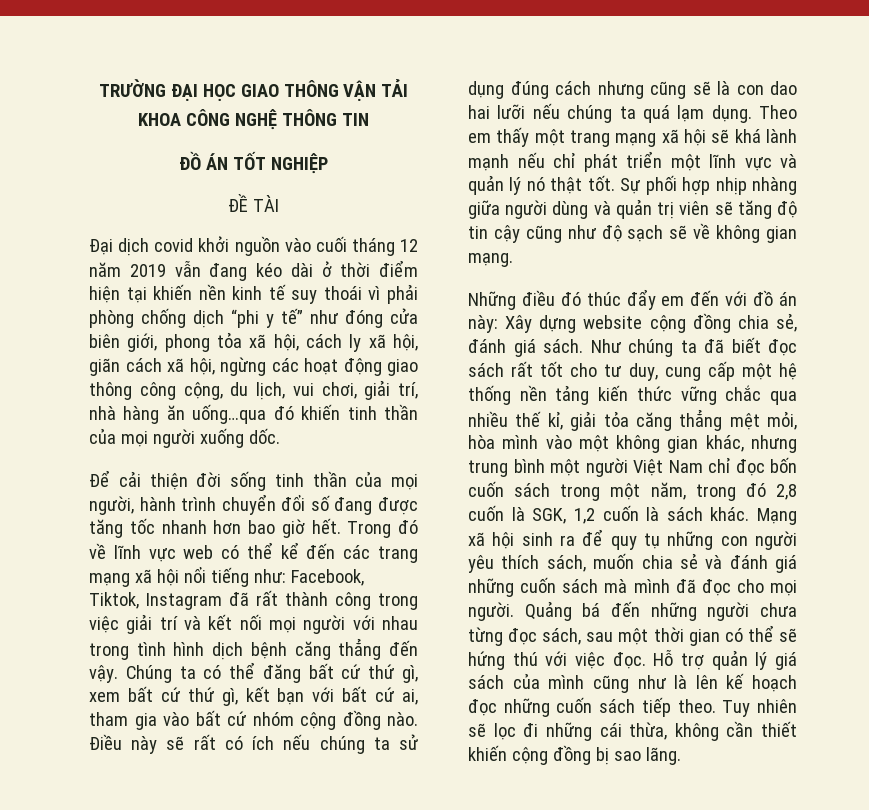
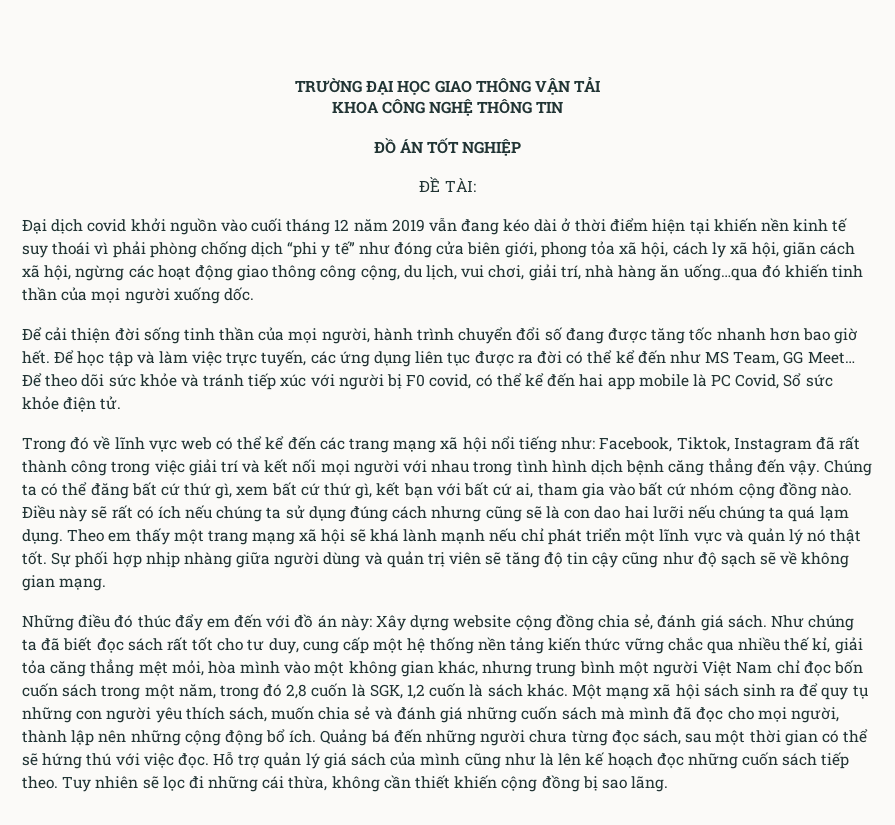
- ĐỀ TÀI
+ ĐỀ TÀI:
- Để cải thiện đời sống tinh thần của mọi người, hành trình chuyển đổi số đang được tăng tốc nhanh hơn bao giờ hết. Trong đó về lĩnh vực web có thể kể đến các trang mạng xã hội nổi tiếng như:
+ Để cải thiện đời sống tinh thần của mọi người, hành trình chuyển đổi số đang được tăng tốc nhanh hơn bao giờ hết. Để học tập và làm việc trực tuyến, các ứng dụng liên tục được ra đời có thể kể đến như MS Team, GG Meet… Để theo dõi sức khỏe và tránh tiếp xúc với người bị F0 covid, có thể kể đến hai app mobile là PC Covid, Sổ sức khỏe điện tử.
+ Trong đó về lĩnh vực web có thể kể đến các trang mạng xã hội nổi tiếng như:
- Mạng xã hội sinh ra để quy tụ những con người yêu thích sách, muốn chia sẻ và đánh giá những cuốn sách mà mình đã đọc cho mọi người.
+ Một mạng xã hội sách sinh ra để quy tụ những con người yêu thích sách, muốn chia sẻ và đánh giá những cuốn sách mà mình đã đọc cho mọi người, thành lập nên những cộng động bổ ích.

